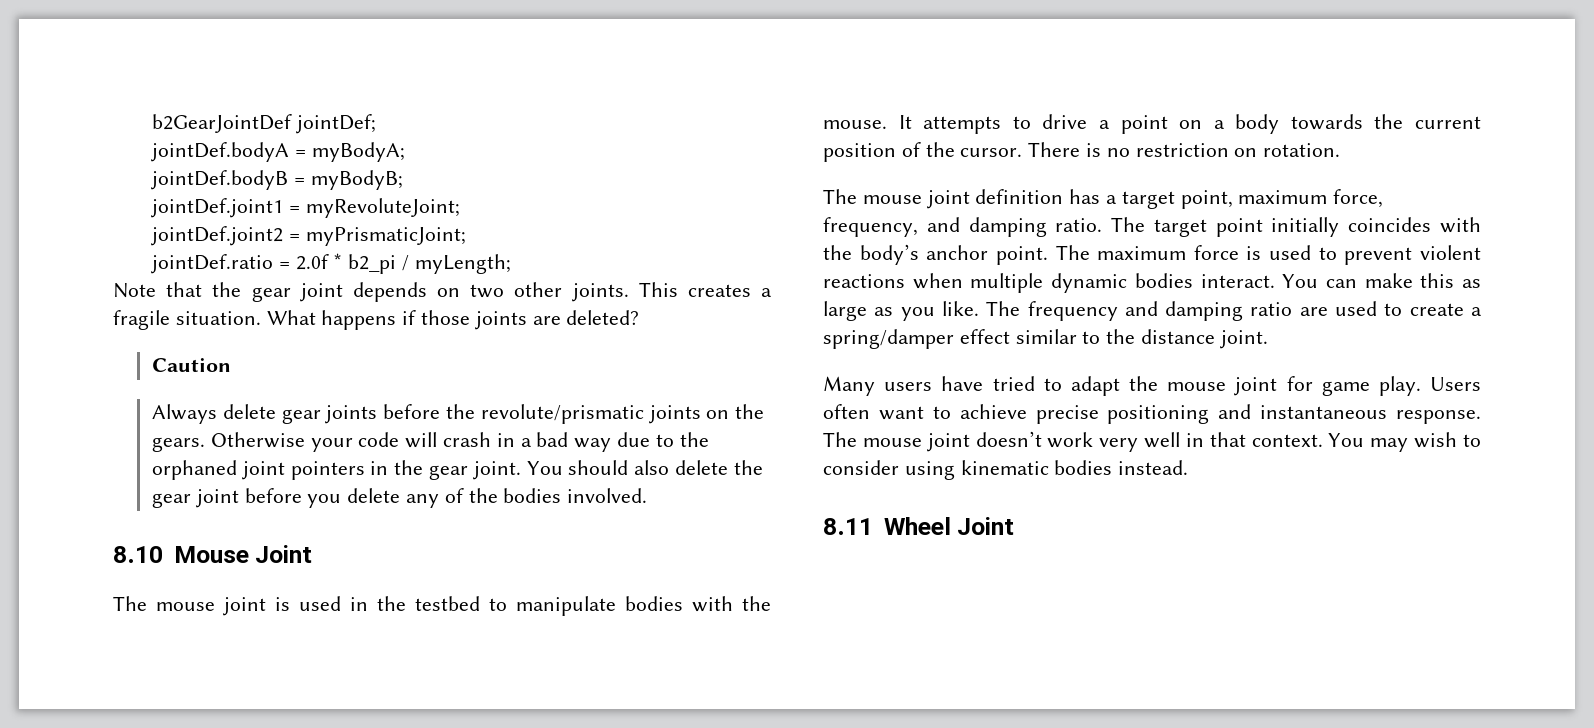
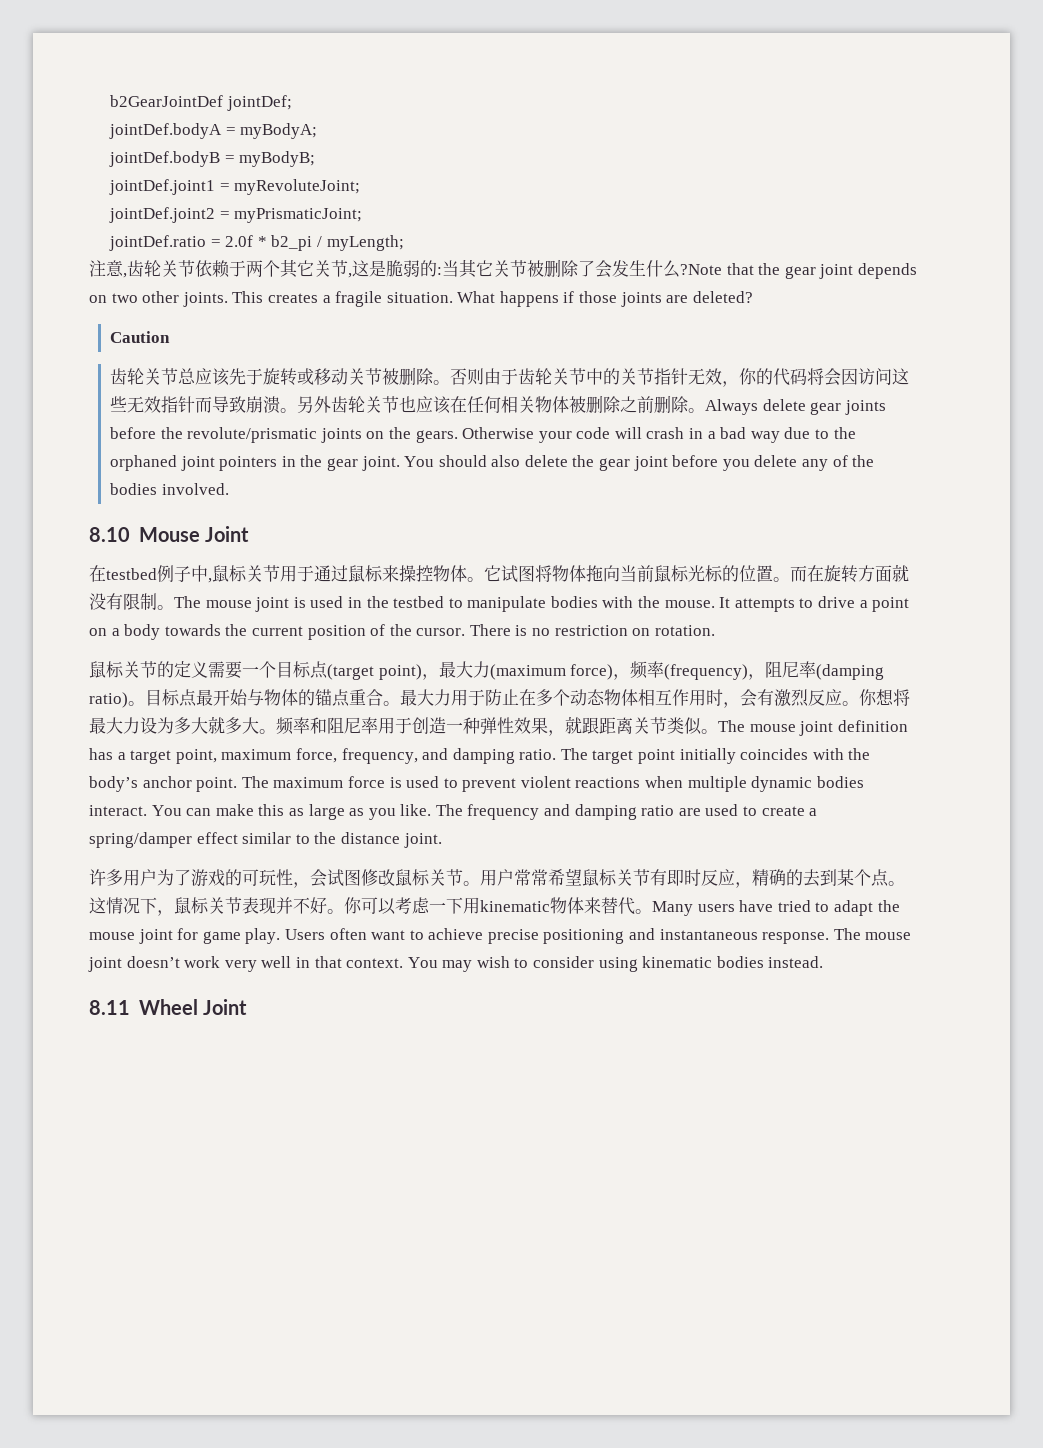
- Note that the gear joint depends on two other joints.
+ 注意,齿轮关节依赖于两个其它关节,这是脆弱的:当其它关节被删除了会发生什么?Note that the gear joint depends on two other joints.
+ 齿轮关节总应该先于旋转或移动关节被删除。否则由于齿轮关节中的关节指针无效，你的代码将会因访问这些无效指针而导致崩溃。另外齿轮关节也应该在任何相关物体被删除之前删除。
+ 在testbed例子中,鼠标关节用于通过鼠标来操控物体。它试图将物体拖向当前鼠标光标的位置。而在旋转方面就没有限制。
+ 鼠标关节的定义需要一个目标点(target point)，最大力(maximum force)，频率(frequency)，阻尼率(damping ratio)。目标点最开始与物体的锚点重合。最大力用于防止在多个动态物体相互作用时，会有激烈反应。你想将最大力设为多大就多大。频率和阻尼率用于创造一种弹性效果，就跟距离关节类似。
+ 许多用户为了游戏的可玩性，会试图修改鼠标关节。用户常常希望鼠标关节有即时反应，精确的去到某个点。这情况下，鼠标关节表现并不好。你可以考虑一下用kinematic物体来替代。

